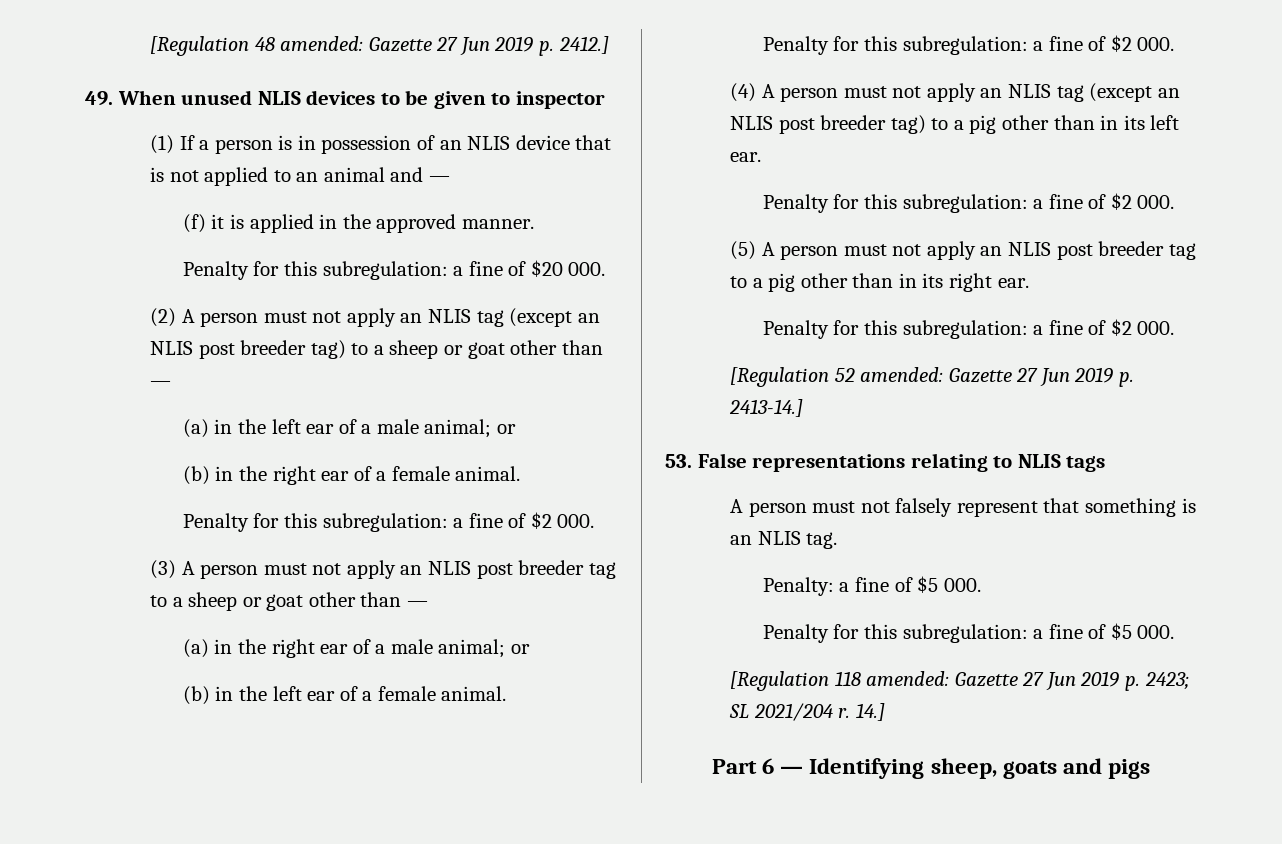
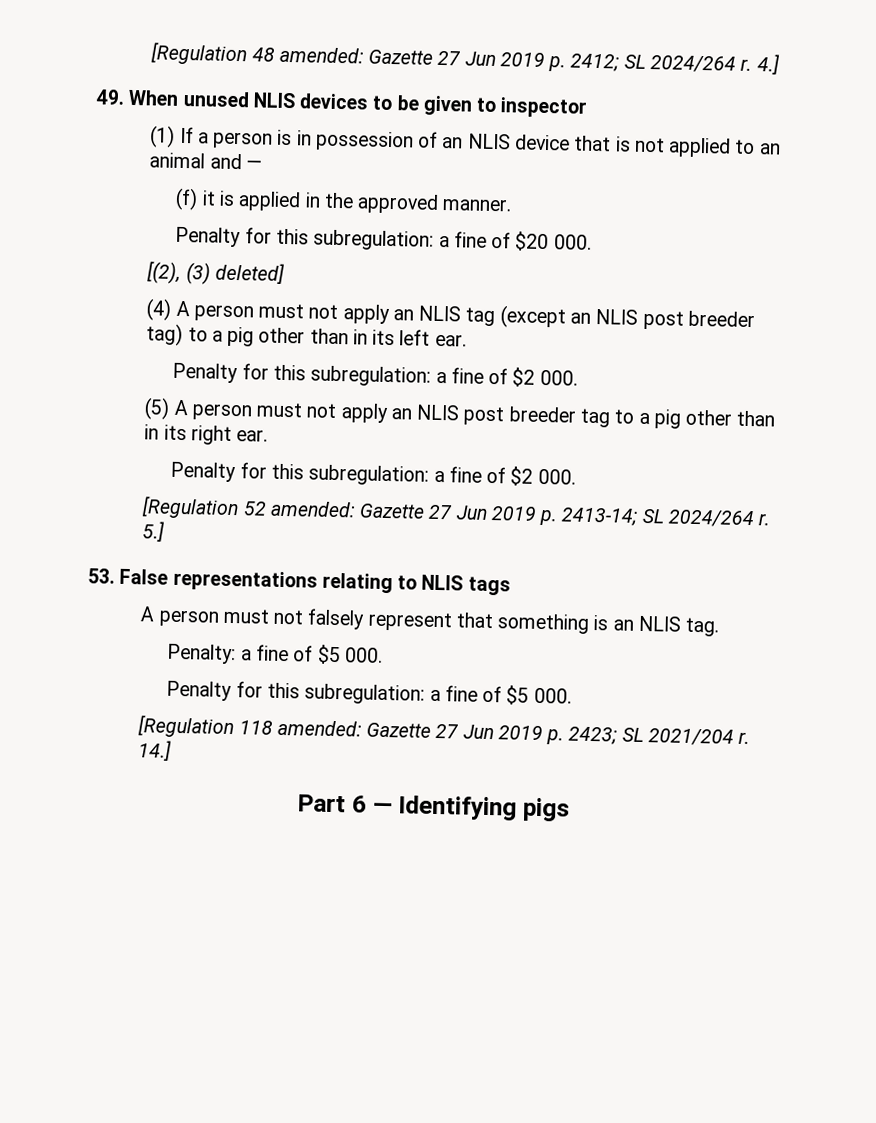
- [Regulation 48 amended: Gazette 27 Jun 2019 p. 2412.]
+ [Regulation 48 amended: Gazette 27 Jun 2019 p. 2412; SL 2024/264 r. 4.]
- (2) A person must not apply an NLIS tag (except an NLIS post breeder tag) to a sheep or goat other than —
- (a) in the left ear of a male animal; or
- (b) in the right ear of a female animal.
- Penalty for this subregulation: a fine of $2 000.
- (3) A person must not apply an NLIS post breeder tag to a sheep or goat other than —
- (a) in the right ear of a male animal; or
- (b) in the left ear of a female animal.
- Penalty for this subregulation: a fine of $2 000.
+ [(2), (3) deleted]
- [Regulation 52 amended: Gazette 27 Jun 2019 p. 2413-14.]
+ [Regulation 52 amended: Gazette 27 Jun 2019 p. 2413-14; SL 2024/264 r. 5.]
- Part 6 — Identifying sheep, goats and pigs
+ Part 6 — Identifying pigs

